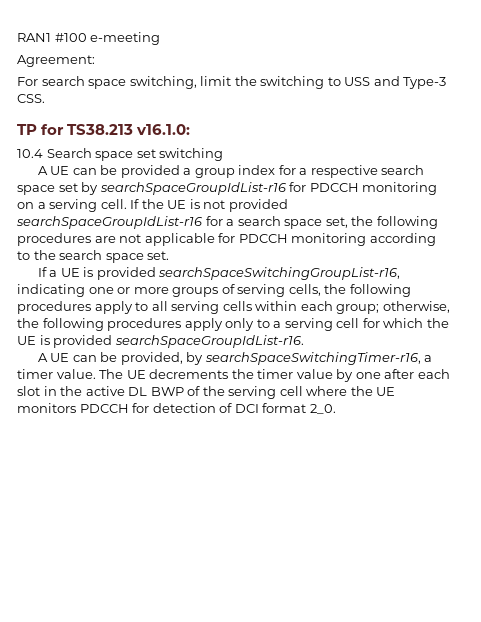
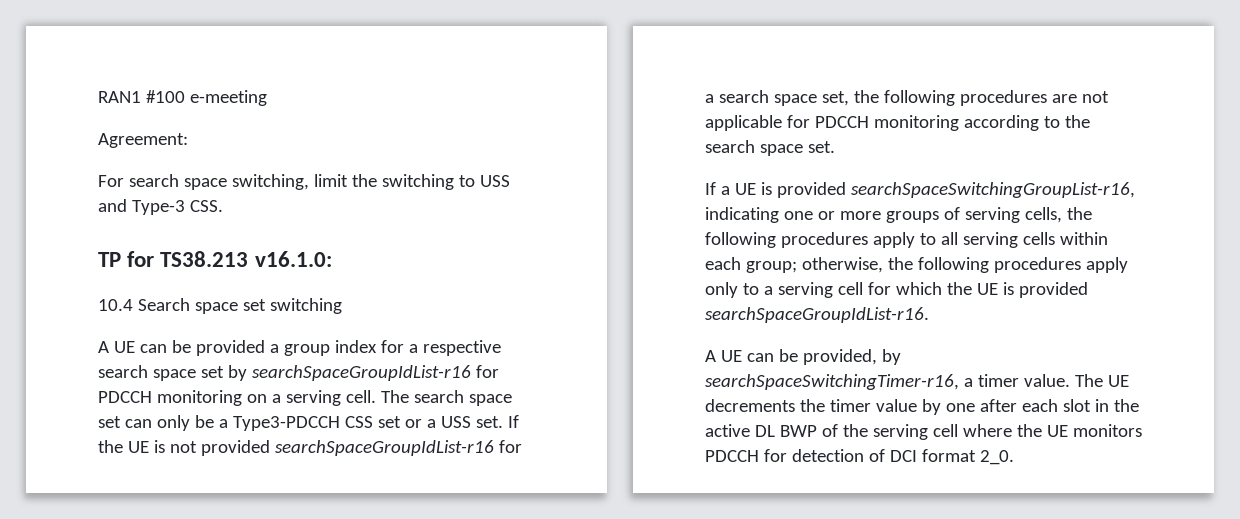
+ The search space set can only be a Type3-PDCCH CSS set or a USS set.

